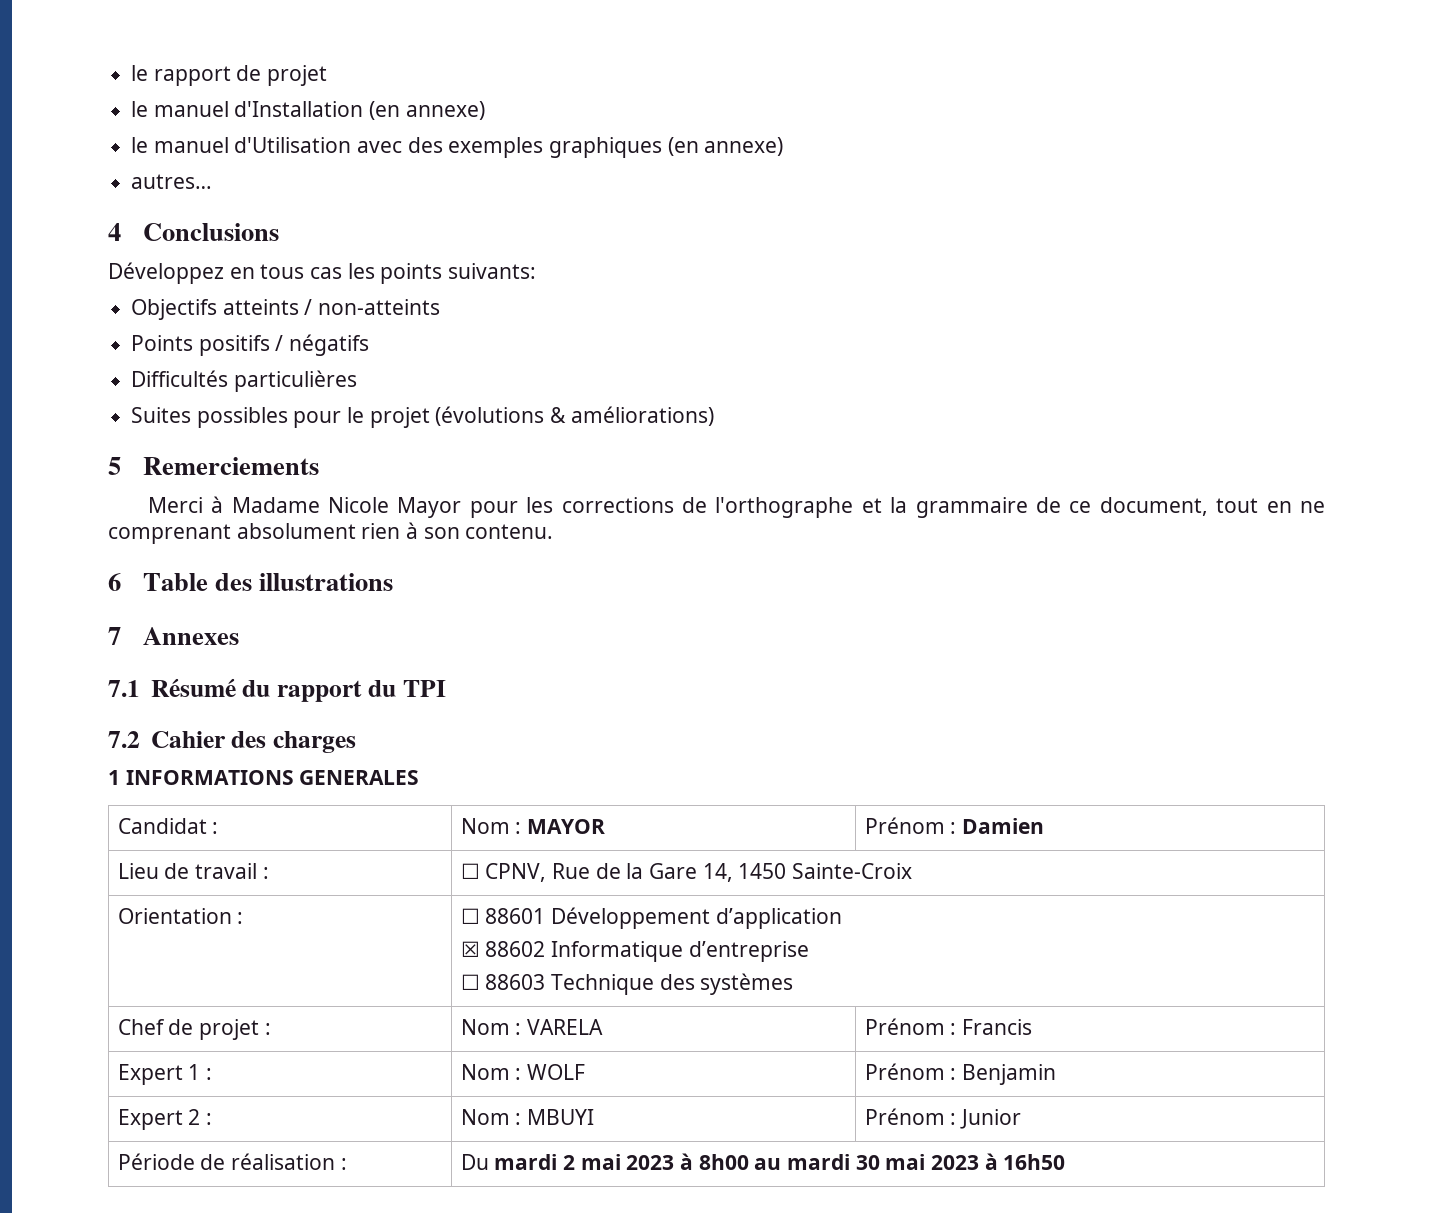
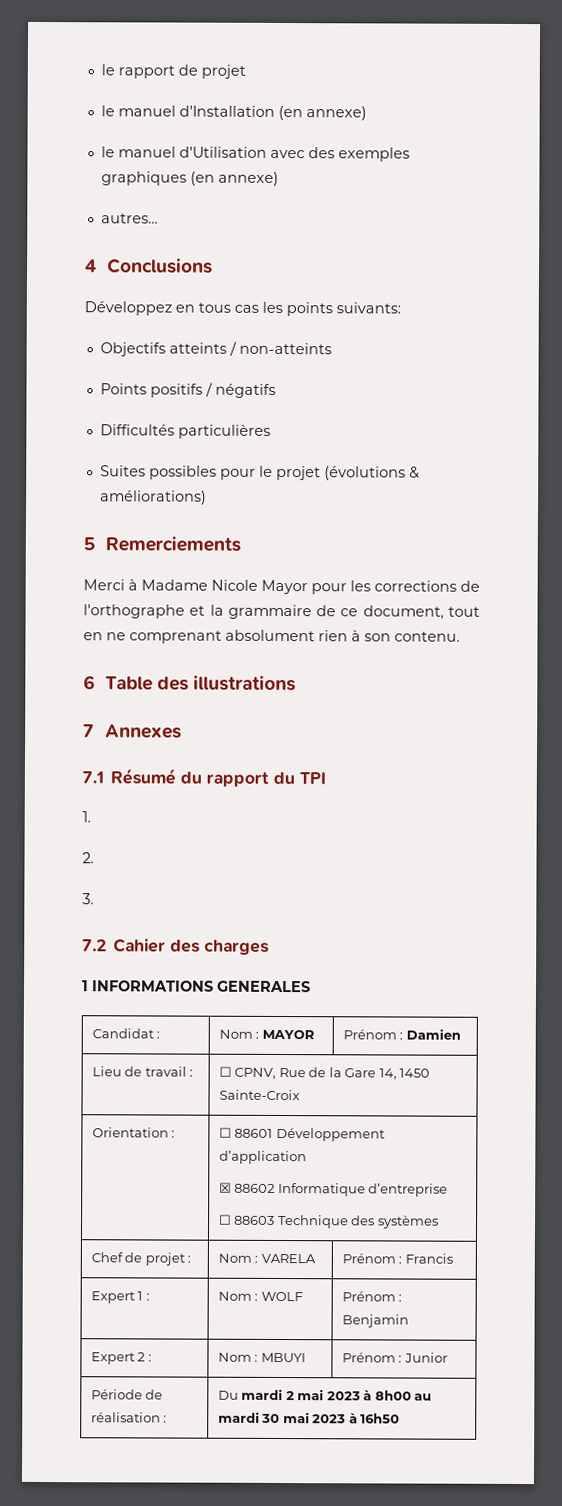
+ 1.
+ 2.
+ 3.

